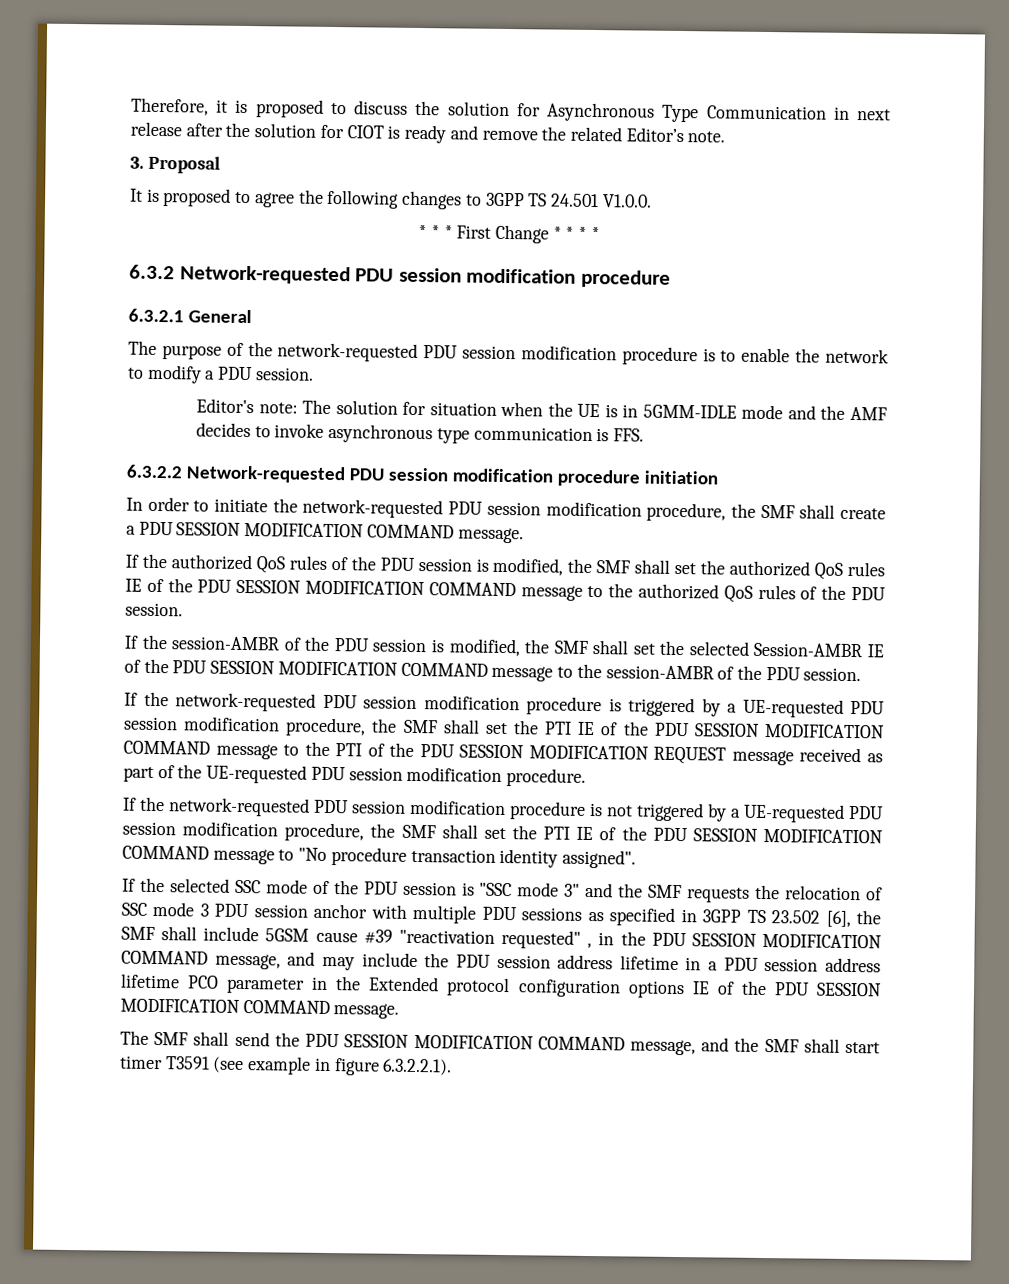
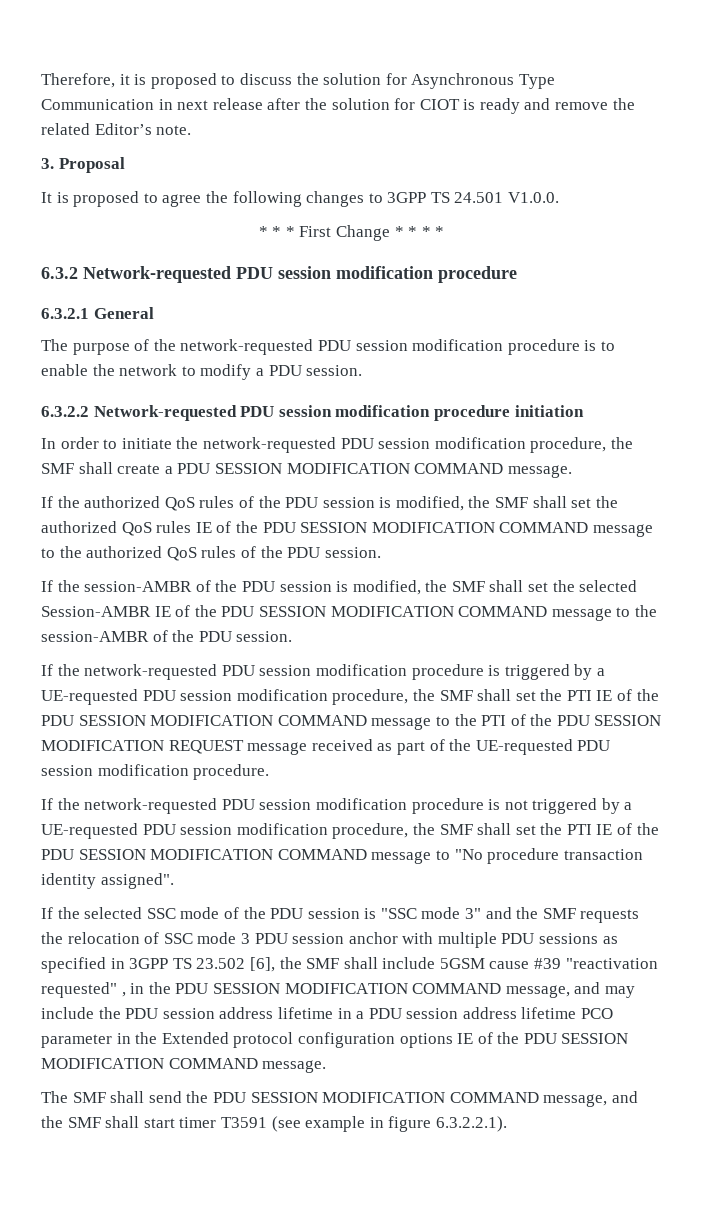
- Editor's note: The solution for situation when the UE is in 5GMM-IDLE mode and the AMF decides to invoke asynchronous type communication is FFS.

